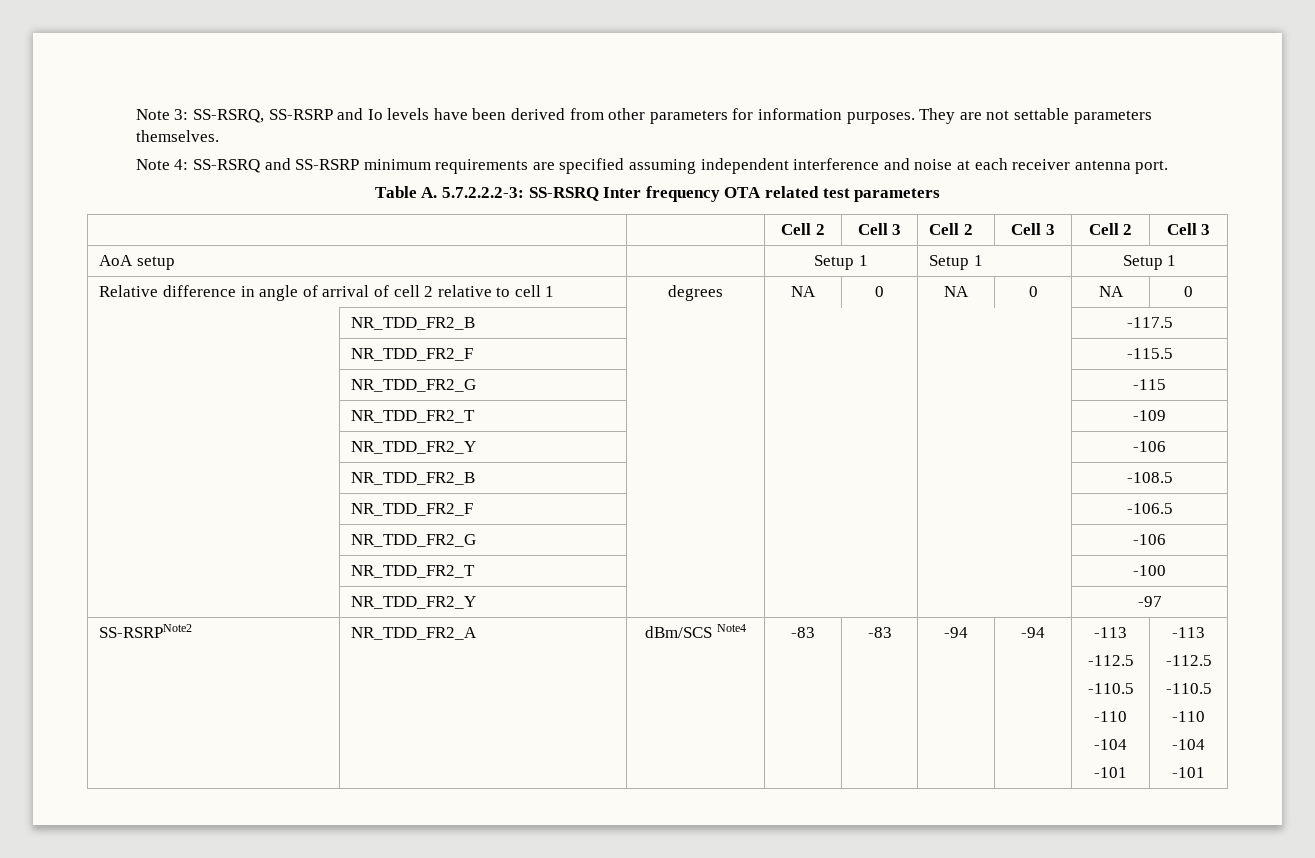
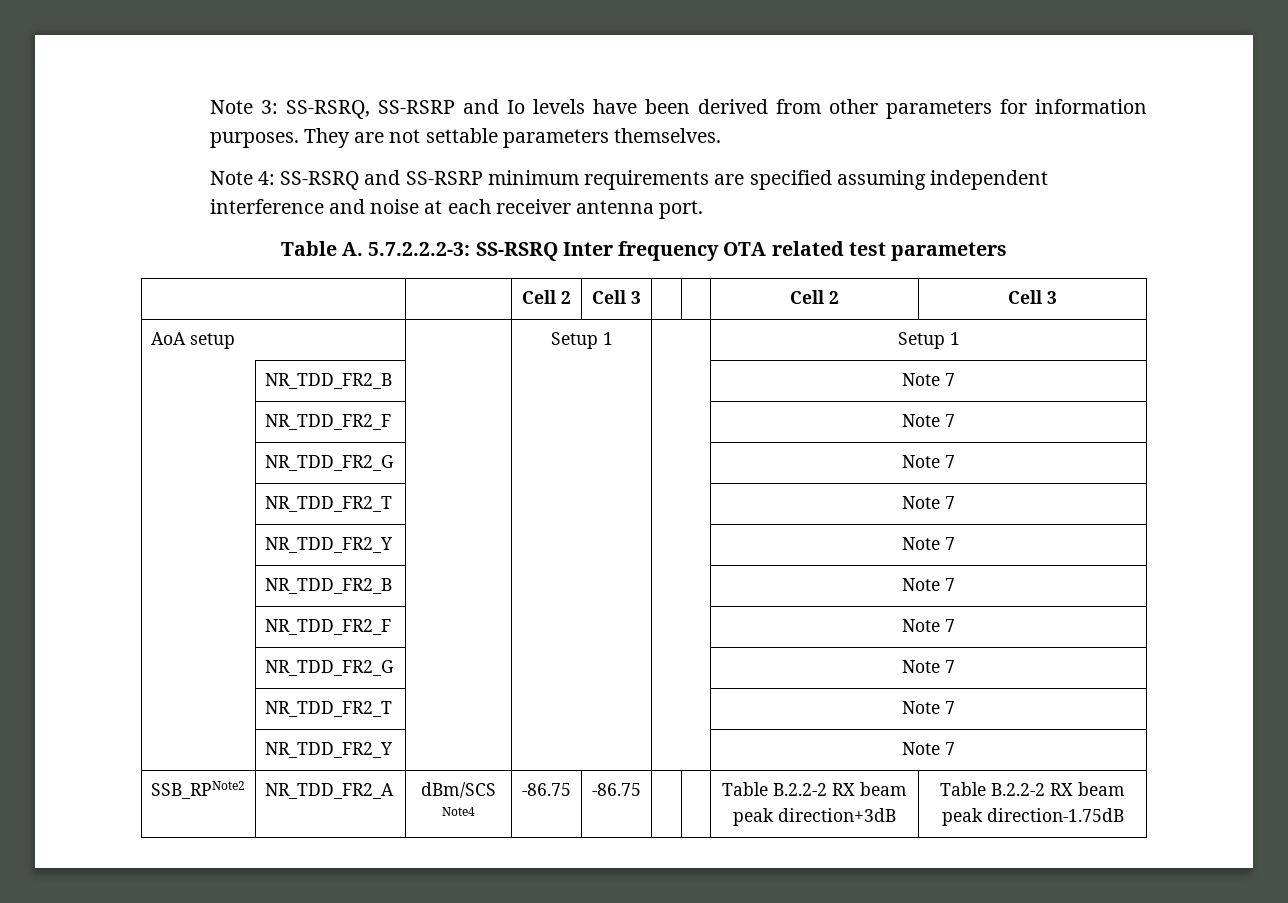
- | | Cell 2 | Cell 3 | Cell 2 | Cell 3 | Cell 2 | Cell 3
+ | | Cell 2 | Cell 3 | | | Cell 2 | Cell 3
- AoA setup | | Setup 1 | Setup 1 | Setup 1
- Relative difference in angle of arrival of cell 2 relative to cell 1 | degrees | NA | 0 | NA | 0 | NA | 0
- | NR_TDD_FR2_B | | | | -117.5
- | NR_TDD_FR2_F | | | | -115.5
- | NR_TDD_FR2_G | | | | -115
- | NR_TDD_FR2_T | | | | -109
- | NR_TDD_FR2_Y | | | | -106
- | NR_TDD_FR2_B | | | | -108.5
- | NR_TDD_FR2_F | | | | -106.5
- | NR_TDD_FR2_G | | | | -106
- | NR_TDD_FR2_T | | | | -100
- | NR_TDD_FR2_Y | | | | -97
- SS-RSRPNote2 | NR_TDD_FR2_A | dBm/SCS Note4 | -83 | -83 | -94 | -94 | -113
- -112.5
- -110.5
- -110
- -104
- -101 | -113
- -112.5
- -110.5
- -110
- -104
- -101
+ AoA setup | | Setup 1 | | Setup 1
+ | NR_TDD_FR2_B | | | | Note 7
+ | NR_TDD_FR2_F | | | | Note 7
+ | NR_TDD_FR2_G | | | | Note 7
+ | NR_TDD_FR2_T | | | | Note 7
+ | NR_TDD_FR2_Y | | | | Note 7
+ | NR_TDD_FR2_B | | | | Note 7
+ | NR_TDD_FR2_F | | | | Note 7
+ | NR_TDD_FR2_G | | | | Note 7
+ | NR_TDD_FR2_T | | | | Note 7
+ | NR_TDD_FR2_Y | | | | Note 7
+ SSB_RPNote2 | NR_TDD_FR2_A | dBm/SCS Note4 | -86.75 | -86.75 | | | Table B.2.2-2 RX beam peak direction+3dB | Table B.2.2-2 RX beam peak direction-1.75dB

